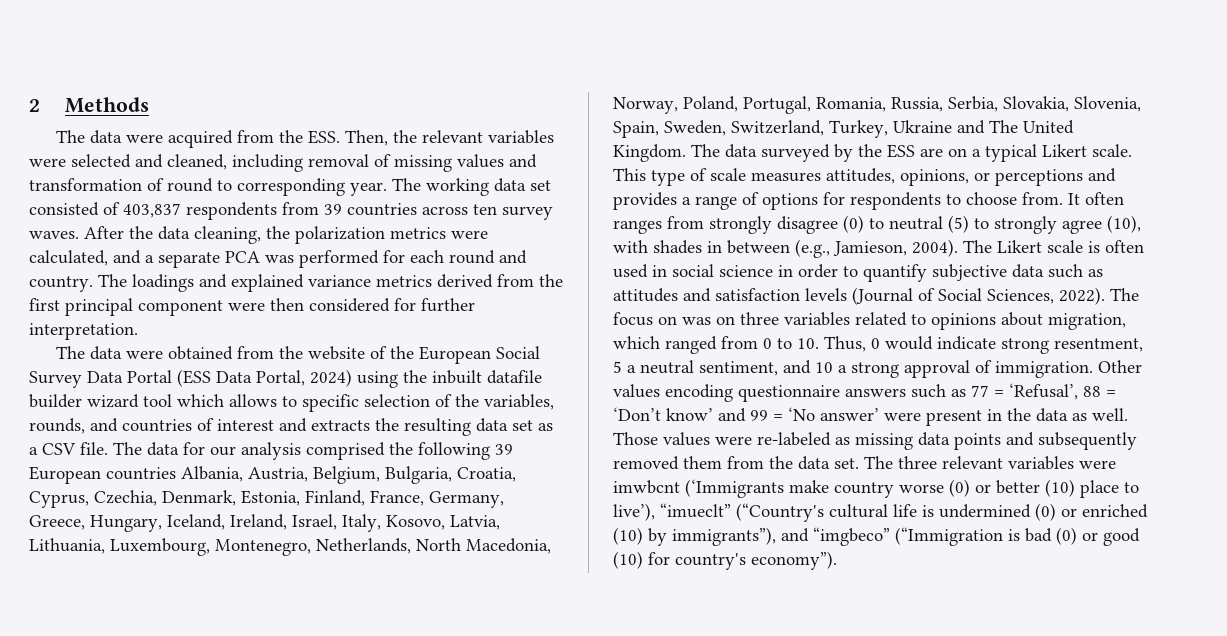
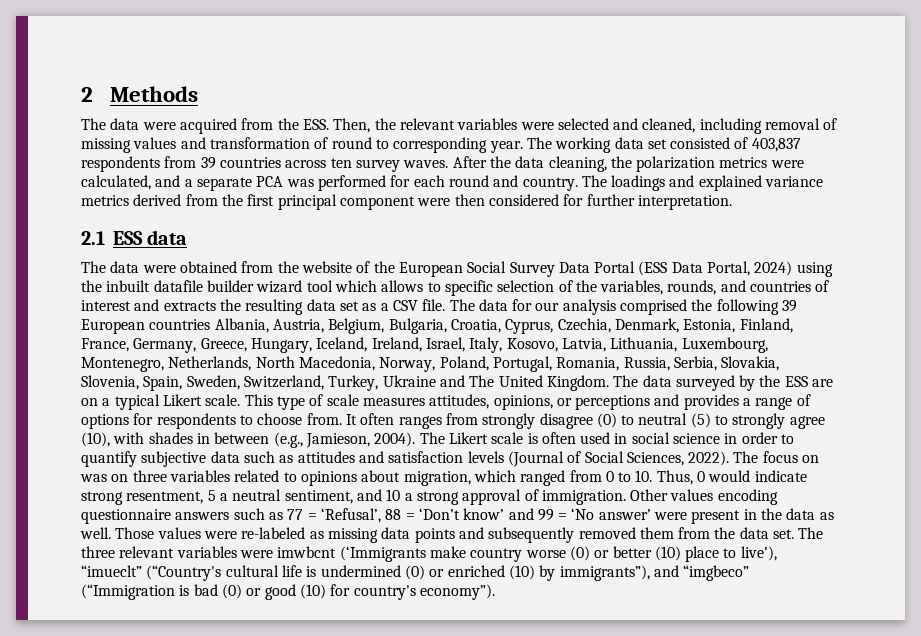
+ 2.1 ESS data

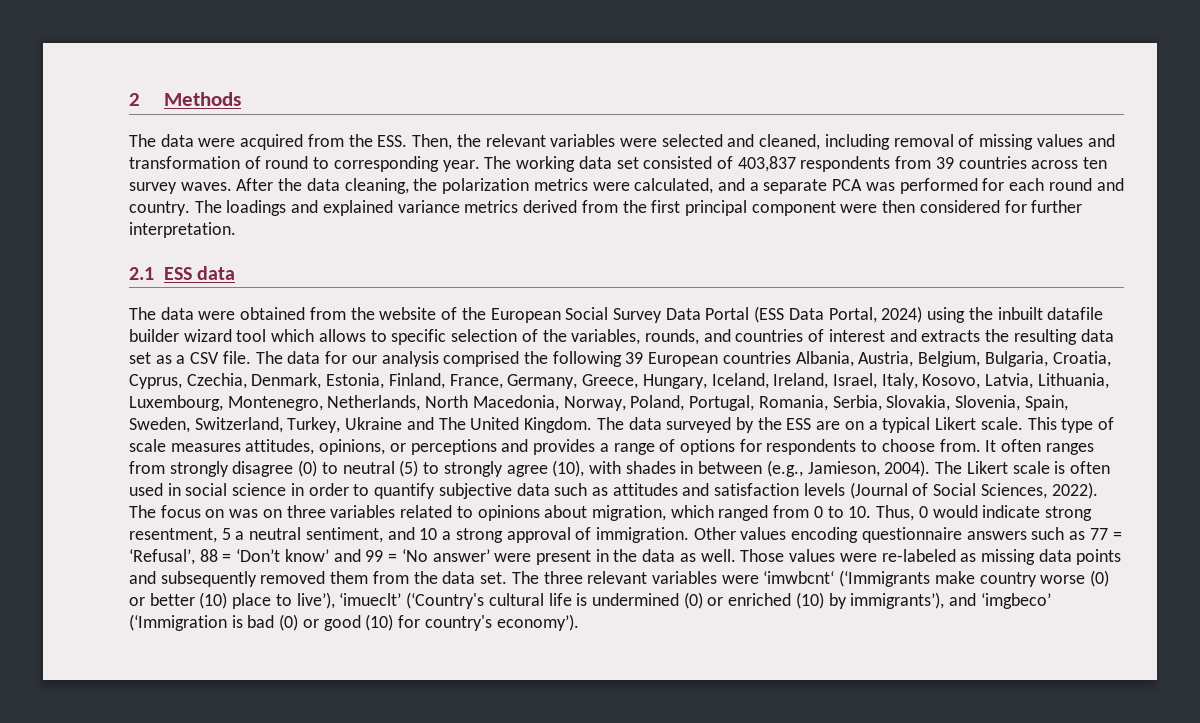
- The data for our analysis comprised the following 39 European countries Albania, Austria, Belgium, Bulgaria, Croatia, Cyprus, Czechia, Denmark, Estonia, Finland, France, Germany, Greece, Hungary, Iceland, Ireland, Israel, Italy, Kosovo, Latvia, Lithuania, Luxembourg, Montenegro, Netherlands, North Macedonia, Norway, Poland, Portugal, Romania, Russia, Serbia, Slovakia, Slovenia, Spain, Sweden, Switzerland, Turkey, Ukraine and The United Kingdom.
+ The data for our analysis comprised the following 39 European countries Albania, Austria, Belgium, Bulgaria, Croatia, Cyprus, Czechia, Denmark, Estonia, Finland, France, Germany, Greece, Hungary, Iceland, Ireland, Israel, Italy, Kosovo, Latvia, Lithuania, Luxembourg, Montenegro, Netherlands, North Macedonia, Norway, Poland, Portugal, Romania, Serbia, Slovakia, Slovenia, Spain, Sweden, Switzerland, Turkey, Ukraine and The United Kingdom.
- The three relevant variables were imwbcnt (‘Immigrants make country worse (0) or better (10) place to live’), “imueclt” (“Country's cultural life is undermined (0) or enriched (10) by immigrants”), and “imgbeco” (“Immigration is bad (0) or good (10) for country's economy”).
+ The three relevant variables were ‘imwbcnt‘ (‘Immigrants make country worse (0) or better (10) place to live’), ‘imueclt’ (‘Country's cultural life is undermined (0) or enriched (10) by immigrants’), and ‘imgbeco’ (‘Immigration is bad (0) or good (10) for country's economy’).

